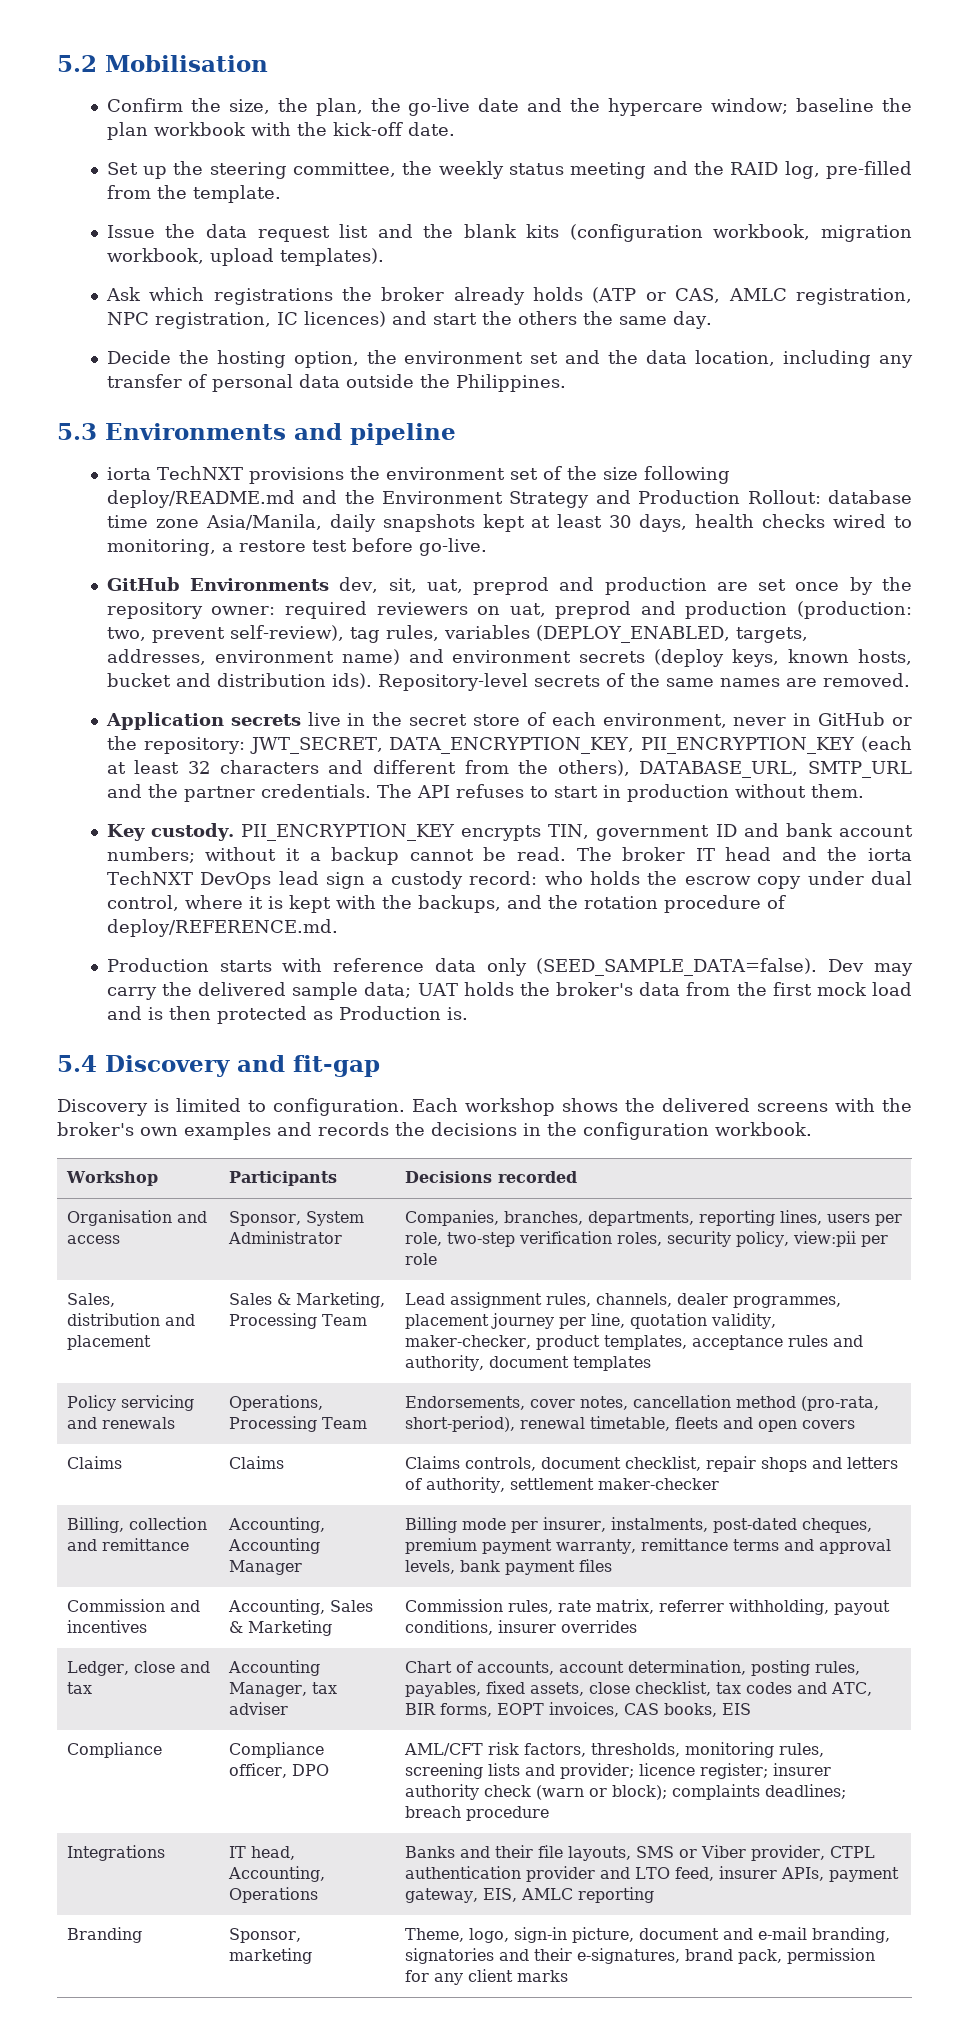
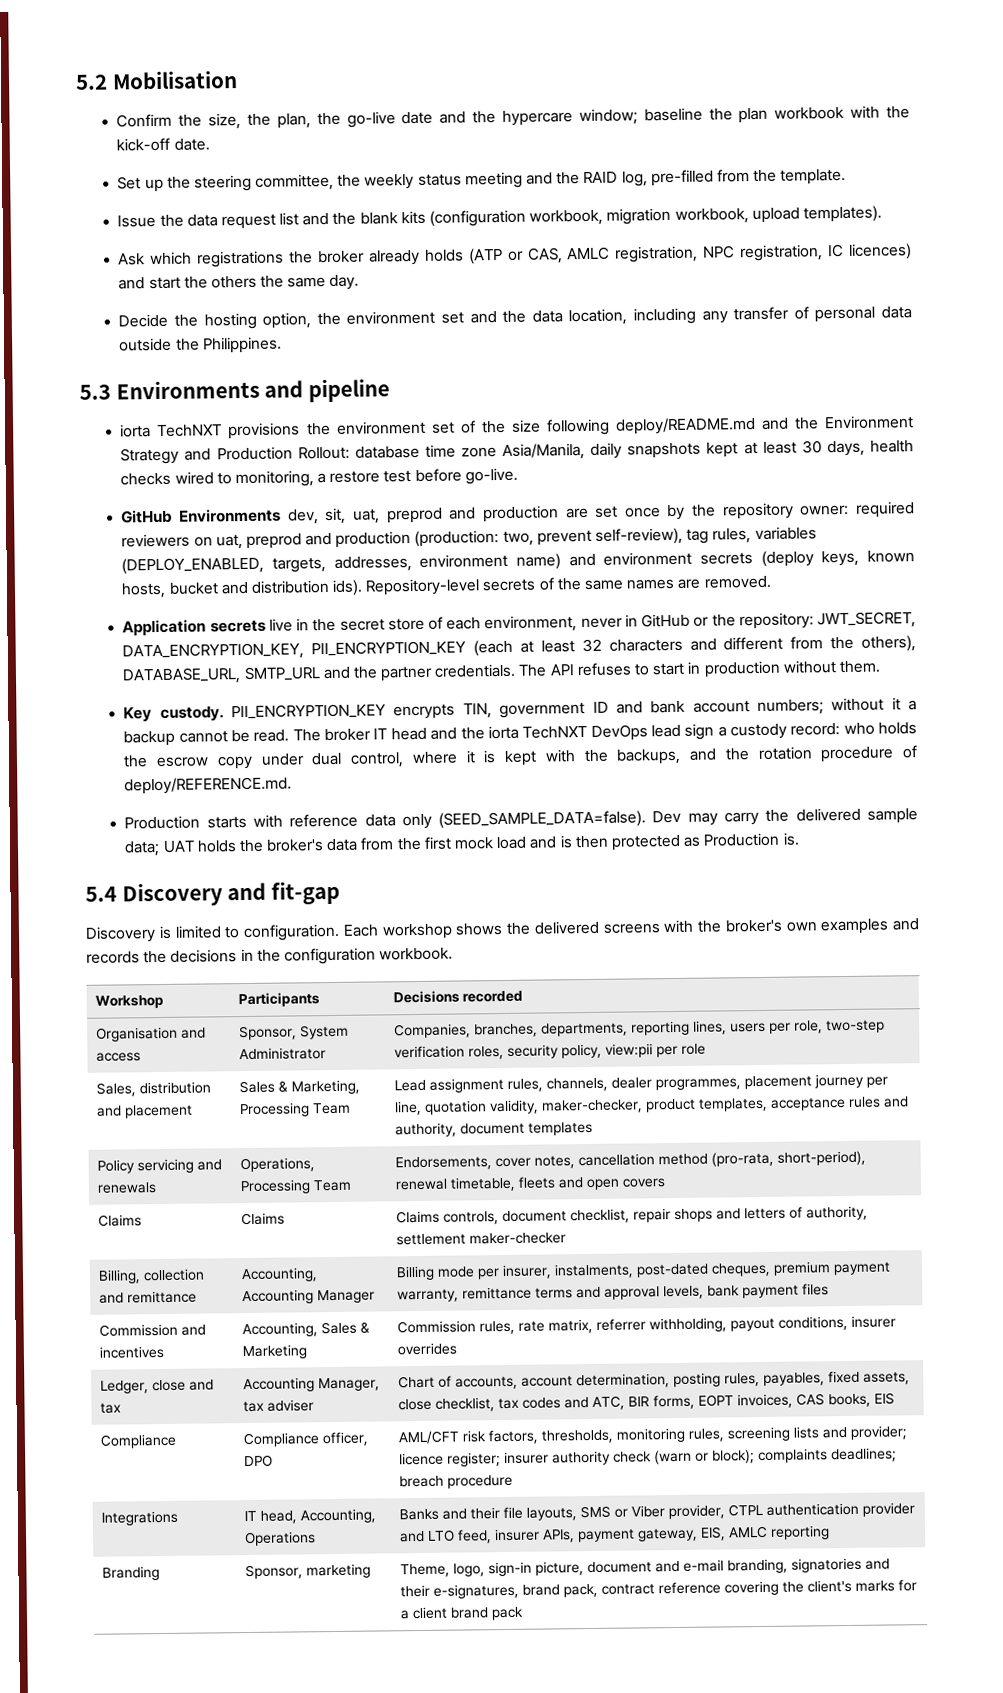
- Branding | Sponsor, marketing | Theme, logo, sign-in picture, document and e-mail branding, signatories and their e-signatures, brand pack, permission for any client marks
+ Branding | Sponsor, marketing | Theme, logo, sign-in picture, document and e-mail branding, signatories and their e-signatures, brand pack, contract reference covering the client's marks for a client brand pack

